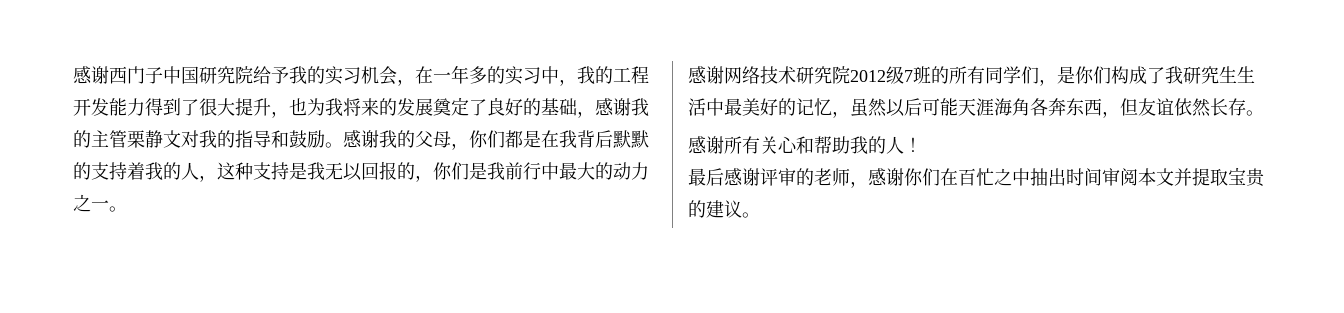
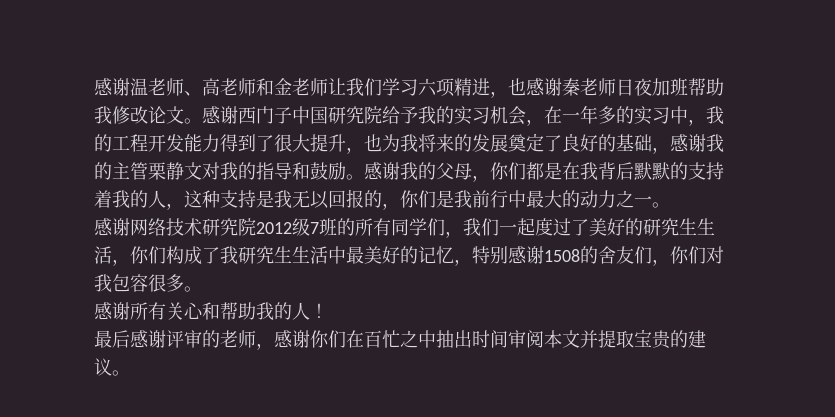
- 感谢西门子中国研究院给予我的实习机会，在一年多的实习中，我的工程开发能力得到了很大提升，也为我将来的发展奠定了良好的基础，感谢我的主管栗静文对我的指导和鼓励。
+ 感谢温老师、高老师和金老师让我们学习六项精进，也感谢秦老师日夜加班帮助我修改论文。感谢西门子中国研究院给予我的实习机会，在一年多的实习中，我的工程开发能力得到了很大提升，也为我将来的发展奠定了良好的基础，感谢我的主管栗静文对我的指导和鼓励。
- 感谢网络技术研究院2012级7班的所有同学们，是你们构成了我研究生生活中最美好的记忆，虽然以后可能天涯海角各奔东西，但友谊依然长存。
+ 感谢网络技术研究院2012级7班的所有同学们，我们一起度过了美好的研究生生活，你们构成了我研究生生活中最美好的记忆，特别感谢1508的舍友们，你们对我包容很多。

